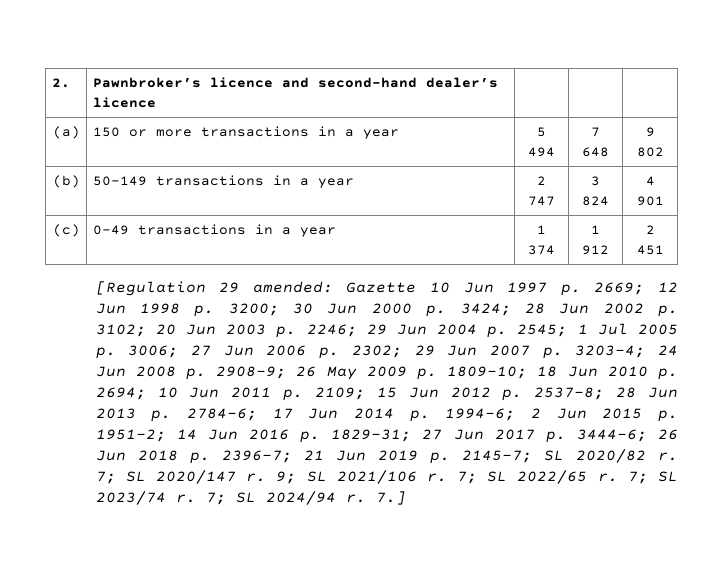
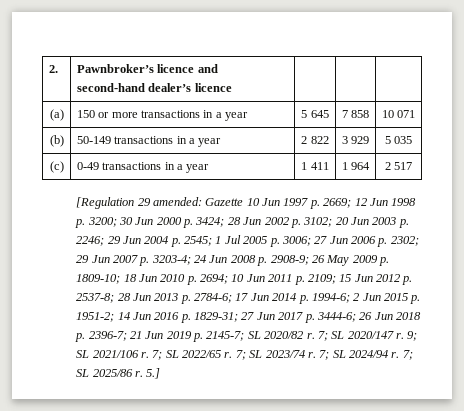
- (a) | 150 or more transactions in a year | 5 494 | 7 648 | 9 802
+ (a) | 150 or more transactions in a year | 5 645 | 7 858 | 10 071
- (b) | 50-149 transactions in a year | 2 747 | 3 824 | 4 901
+ (b) | 50-149 transactions in a year | 2 822 | 3 929 | 5 035
- (c) | 0-49 transactions in a year | 1 374 | 1 912 | 2 451
+ (c) | 0-49 transactions in a year | 1 411 | 1 964 | 2 517
- 7.]
+ 7; SL 2025/86 r. 5.]

